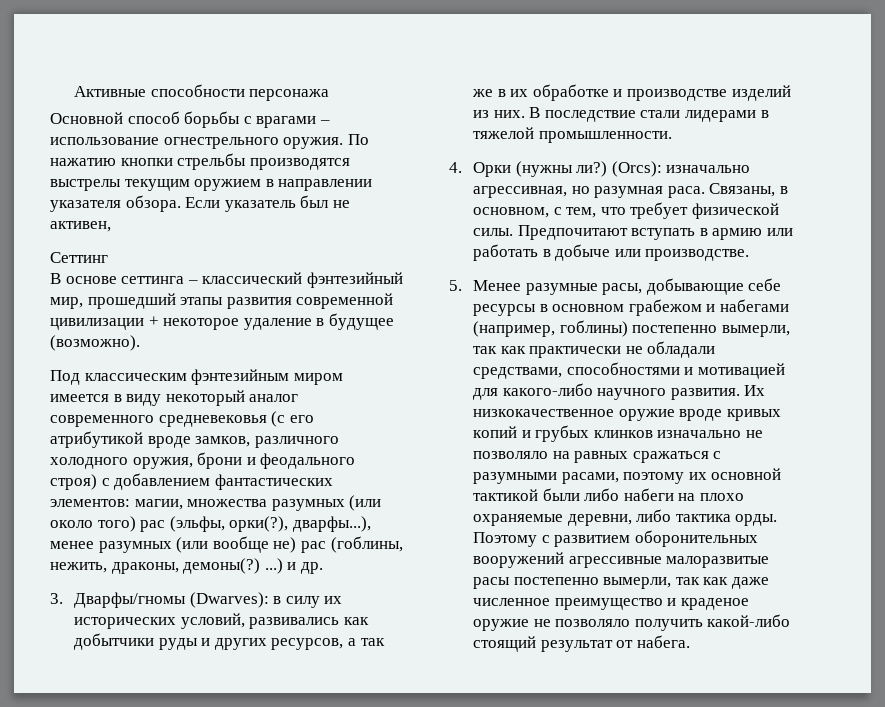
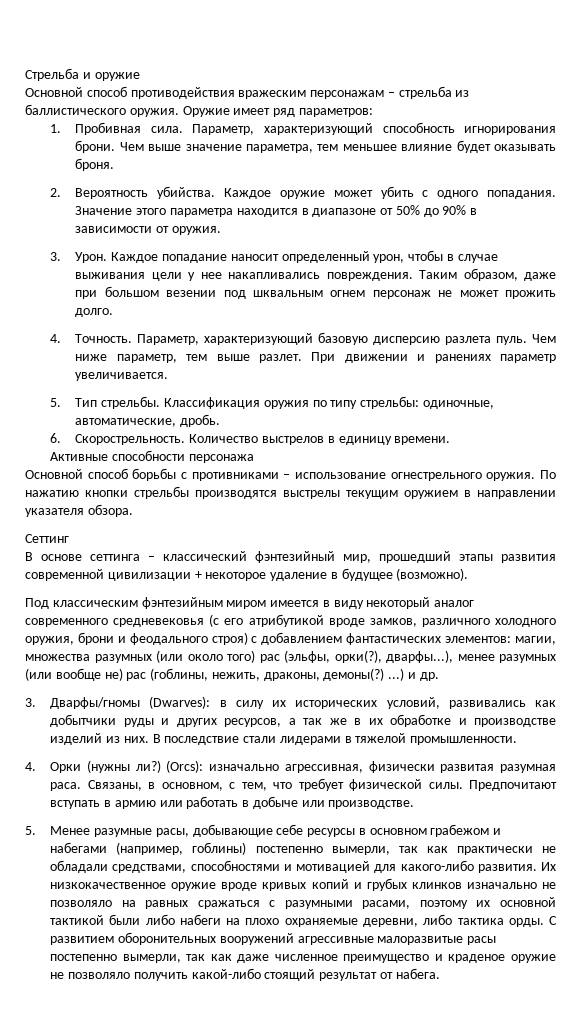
+ Стрельба и оружие
+ Основной способ противодействия вражеским персонажам – стрельба из баллистического оружия. Оружие имеет ряд параметров:
+ 1. Пробивная сила. Параметр, характеризующий способность игнорирования брони. Чем выше значение параметра, тем меньшее влияние будет оказывать броня.
+ 2. Вероятность убийства. Каждое оружие может убить с одного попадания. Значение этого параметра находится в диапазоне от 50% до 90% в зависимости от оружия.
+ 3. Урон. Каждое попадание наносит определенный урон, чтобы в случае выживания цели у нее накапливались повреждения. Таким образом, даже при большом везении под шквальным огнем персонаж не может прожить долго.
+ 4. Точность. Параметр, характеризующий базовую дисперсию разлета пуль. Чем ниже параметр, тем выше разлет. При движении и ранениях параметр увеличивается.
+ 5. Тип стрельбы. Классификация оружия по типу стрельбы: одиночные, автоматические, дробь.
+ 6. Скорострельность. Количество выстрелов в единицу времени.
- Основной способ борьбы с врагами – использование огнестрельного оружия.
+ Основной способ борьбы с противниками – использование огнестрельного оружия.
- Если указатель был не активен,
- (Orcs): изначально агрессивная, но разумная раса.
+ (Orcs): изначально агрессивная, физически развитая разумная раса.
- 5. Менее разумные расы, добывающие себе ресурсы в основном грабежом и набегами (например, гоблины) постепенно вымерли, так как практически не обладали средствами, способностями и мотивацией для какого-либо научного развития.
+ 5. Менее разумные расы, добывающие себе ресурсы в основном грабежом и набегами (например, гоблины) постепенно вымерли, так как практически не обладали средствами, способностями и мотивацией для какого-либо развития.
- Поэтому с развитием оборонительных вооружений агрессивные малоразвитые расы постепенно вымерли, так как даже численное преимущество и краденое оружие не позволяло получить какой-либо стоящий результат от набега.
+ С развитием оборонительных вооружений агрессивные малоразвитые расы постепенно вымерли, так как даже численное преимущество и краденое оружие не позволяло получить какой-либо стоящий результат от набега.

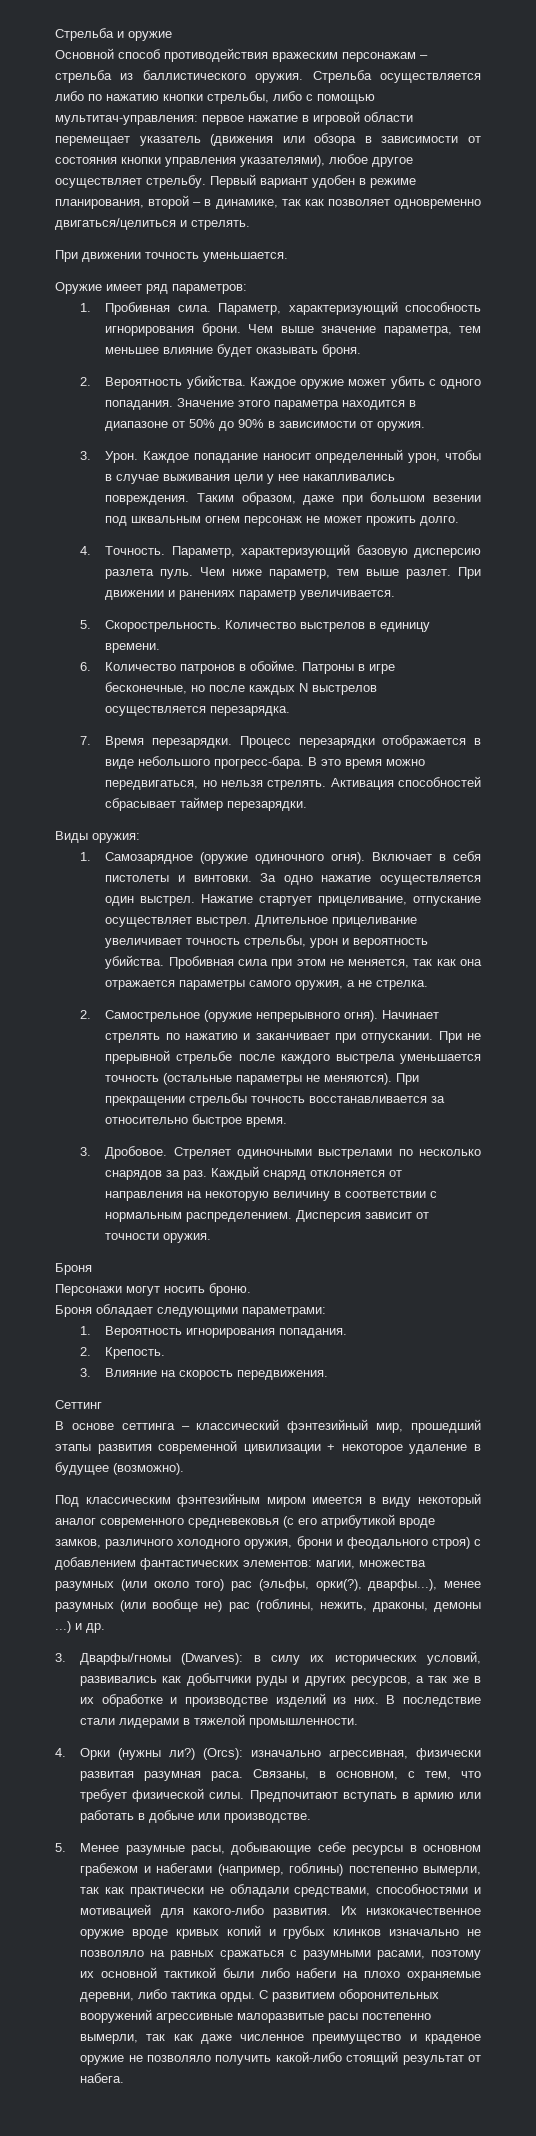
- Основной способ противодействия вражеским персонажам – стрельба из баллистического оружия. Оружие имеет ряд параметров:
+ Основной способ противодействия вражеским персонажам – стрельба из баллистического оружия. Стрельба осуществляется либо по нажатию кнопки стрельбы, либо с помощью мультитач-управления: первое нажатие в игровой области перемещает указатель (движения или обзора в зависимости от состояния кнопки управления указателями), любое другое осуществляет стрельбу. Первый вариант удобен в режиме планирования, второй – в динамике, так как позволяет одновременно двигаться/целиться и стрелять.
+ При движении точность уменьшается.
+ Оружие имеет ряд параметров:
- 5. Тип стрельбы. Классификация оружия по типу стрельбы: одиночные, автоматические, дробь.
- 6. Скорострельность.
+ 5. Скорострельность.
- Активные способности персонажа
- Основной способ борьбы с противниками – использование огнестрельного оружия. По нажатию кнопки стрельбы производятся выстрелы текущим оружием в направлении указателя обзора.
+ 6. Количество патронов в обойме. Патроны в игре бесконечные, но после каждых N выстрелов осуществляется перезарядка.
+ 7. Время перезарядки. Процесс перезарядки отображается в виде небольшого прогресс-бара. В это время можно передвигаться, но нельзя стрелять. Активация способностей сбрасывает таймер перезарядки.
+ Виды оружия:
+ 1. Самозарядное (оружие одиночного огня). Включает в себя пистолеты и винтовки. За одно нажатие осуществляется один выстрел. Нажатие стартует прицеливание, отпускание осуществляет выстрел. Длительное прицеливание увеличивает точность стрельбы, урон и вероятность убийства. Пробивная сила при этом не меняется, так как она отражается параметры самого оружия, а не стрелка.
+ 2. Самострельное (оружие непрерывного огня). Начинает стрелять по нажатию и заканчивает при отпускании. При не прерывной стрельбе после каждого выстрела уменьшается точность (остальные параметры не меняются). При прекращении стрельбы точность восстанавливается за относительно быстрое время.
+ 3. Дробовое. Стреляет одиночными выстрелами по несколько снарядов за раз. Каждый снаряд отклоняется от направления на некоторую величину в соответствии с нормальным распределением. Дисперсия зависит от точности оружия.
+ Броня
+ Персонажи могут носить броню.
+ Броня обладает следующими параметрами:
+ 1. Вероятность игнорирования попадания.
+ 2. Крепость.
+ 3. Влияние на скорость передвижения.
- Под классическим фэнтезийным миром имеется в виду некоторый аналог современного средневековья (с его атрибутикой вроде замков, различного холодного оружия, брони и феодального строя) с добавлением фантастических элементов: магии, множества разумных (или около того) рас (эльфы, орки(?), дварфы...), менее разумных (или вообще не) рас (гоблины, нежить, драконы, демоны(?) ...) и др.
+ Под классическим фэнтезийным миром имеется в виду некоторый аналог современного средневековья (с его атрибутикой вроде замков, различного холодного оружия, брони и феодального строя) с добавлением фантастических элементов: магии, множества разумных (или около того) рас (эльфы, орки(?), дварфы...), менее разумных (или вообще не) рас (гоблины, нежить, драконы, демоны ...) и др.

